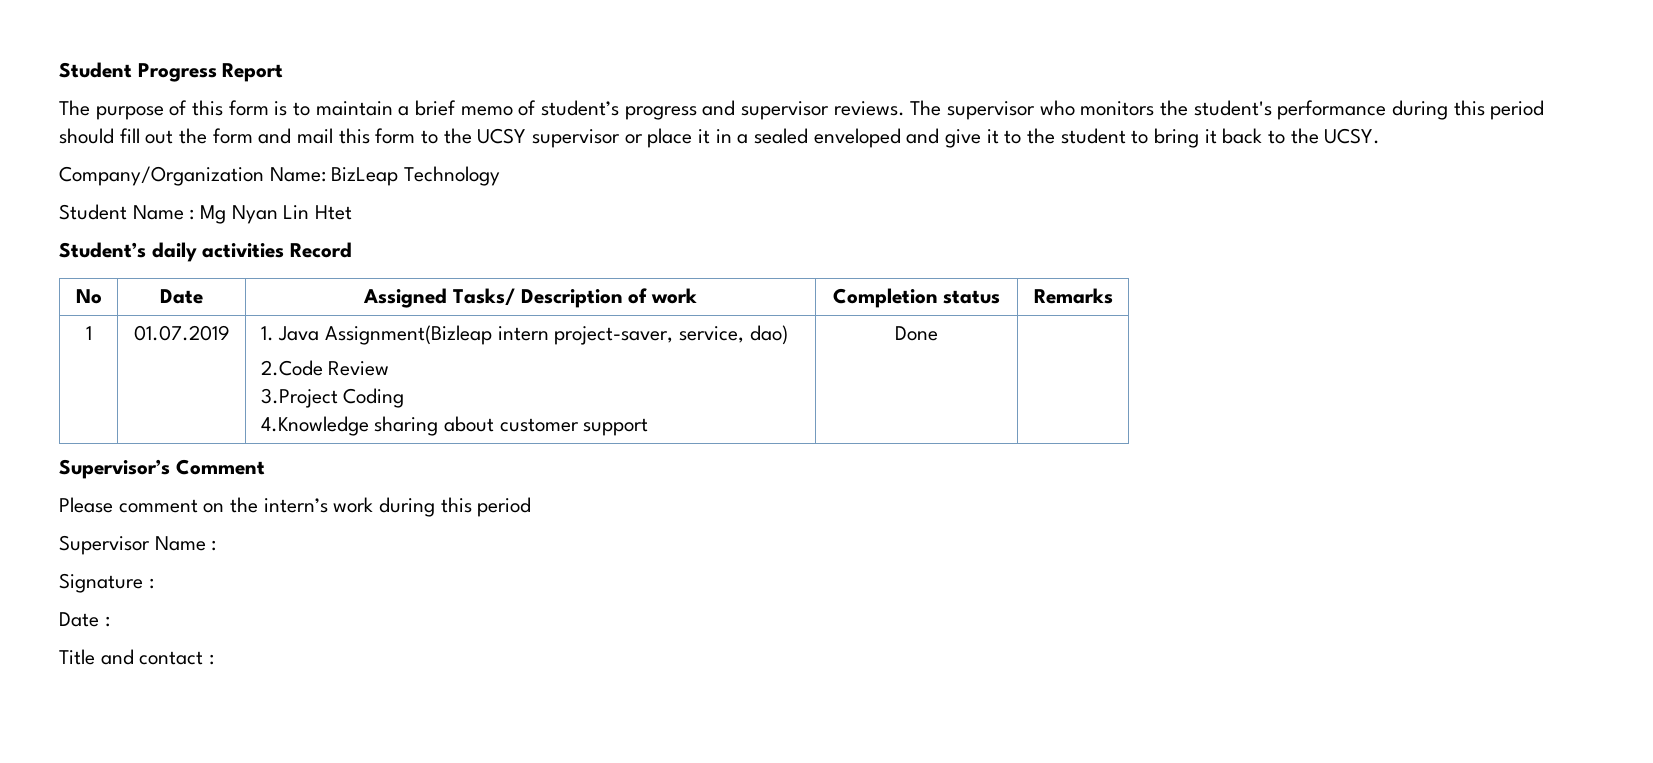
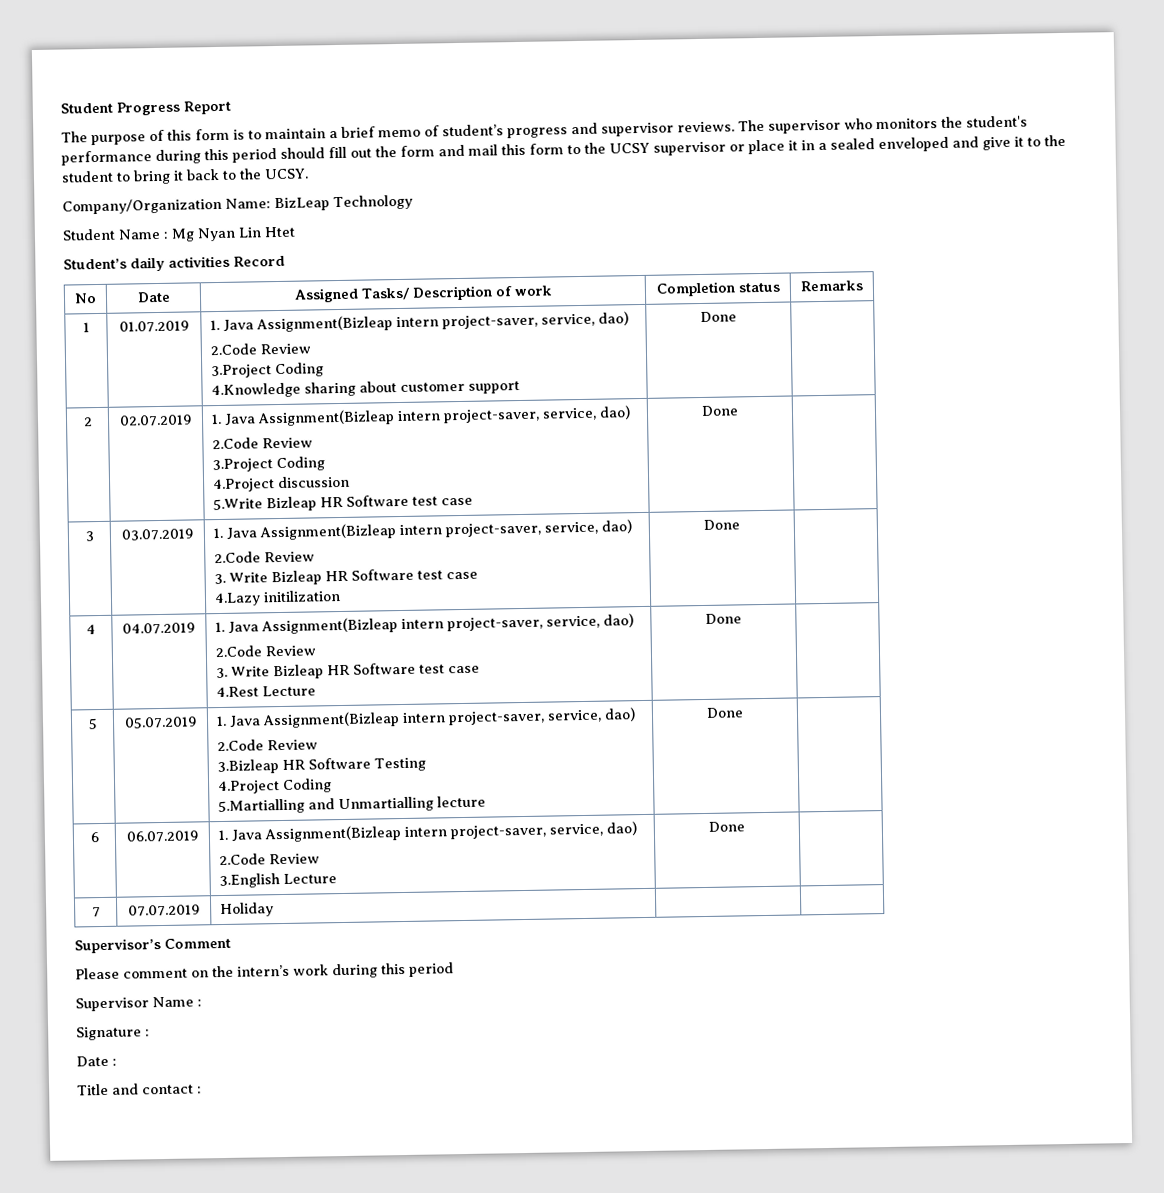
+ 2 | 02.07.2019 | 1. Java Assignment(Bizleap intern project-saver, service, dao)
+ 2.Code Review
+ 3.Project Coding
+ 4.Project discussion
+ 5.Write Bizleap HR Software test case | Done |
+ 3 | 03.07.2019 | 1. Java Assignment(Bizleap intern project-saver, service, dao)
+ 2.Code Review
+ 3. Write Bizleap HR Software test case
+ 4.Lazy initilization | Done |
+ 4 | 04.07.2019 | 1. Java Assignment(Bizleap intern project-saver, service, dao)
+ 2.Code Review
+ 3. Write Bizleap HR Software test case
+ 4.Rest Lecture | Done |
+ 5 | 05.07.2019 | 1. Java Assignment(Bizleap intern project-saver, service, dao)
+ 2.Code Review
+ 3.Bizleap HR Software Testing
+ 4.Project Coding
+ 5.Martialling and Unmartialling lecture | Done |
+ 6 | 06.07.2019 | 1. Java Assignment(Bizleap intern project-saver, service, dao)
+ 2.Code Review
+ 3.English Lecture | Done |
+ 7 | 07.07.2019 | Holiday | |

